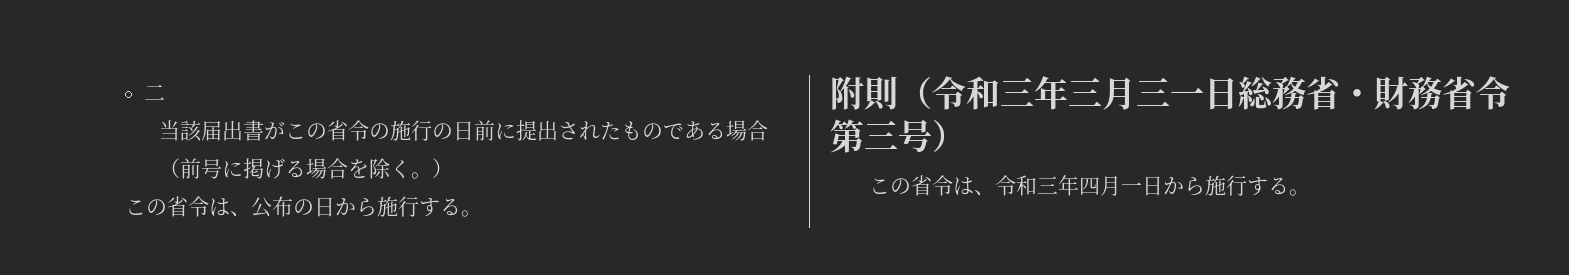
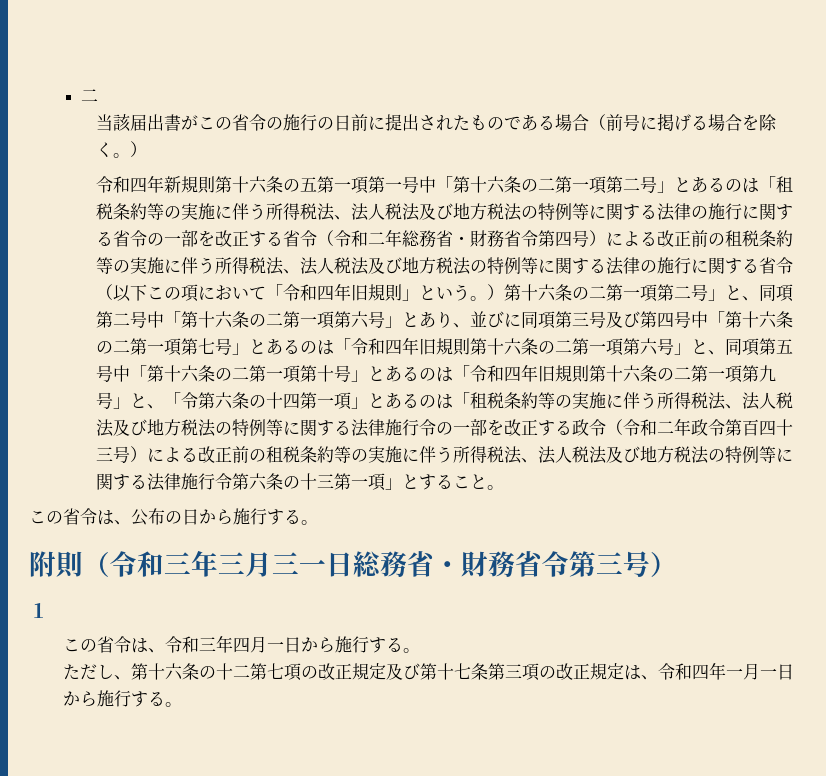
+ 令和四年新規則第十六条の五第一項第一号中「第十六条の二第一項第二号」とあるのは「租税条約等の実施に伴う所得税法、法人税法及び地方税法の特例等に関する法律の施行に関する省令の一部を改正する省令（令和二年総務省・財務省令第四号）による改正前の租税条約等の実施に伴う所得税法、法人税法及び地方税法の特例等に関する法律の施行に関する省令（以下この項において「令和四年旧規則」という。）第十六条の二第一項第二号」と、同項第二号中「第十六条の二第一項第六号」とあり、並びに同項第三号及び第四号中「第十六条の二第一項第七号」とあるのは「令和四年旧規則第十六条の二第一項第六号」と、同項第五号中「第十六条の二第一項第十号」とあるのは「令和四年旧規則第十六条の二第一項第九号」と、「令第六条の十四第一項」とあるのは「租税条約等の実施に伴う所得税法、法人税法及び地方税法の特例等に関する法律施行令の一部を改正する政令（令和二年政令第百四十三号）による改正前の租税条約等の実施に伴う所得税法、法人税法及び地方税法の特例等に関する法律施行令第六条の十三第一項」とすること。
+ １
+ ただし、第十六条の十二第七項の改正規定及び第十七条第三項の改正規定は、令和四年一月一日から施行する。

